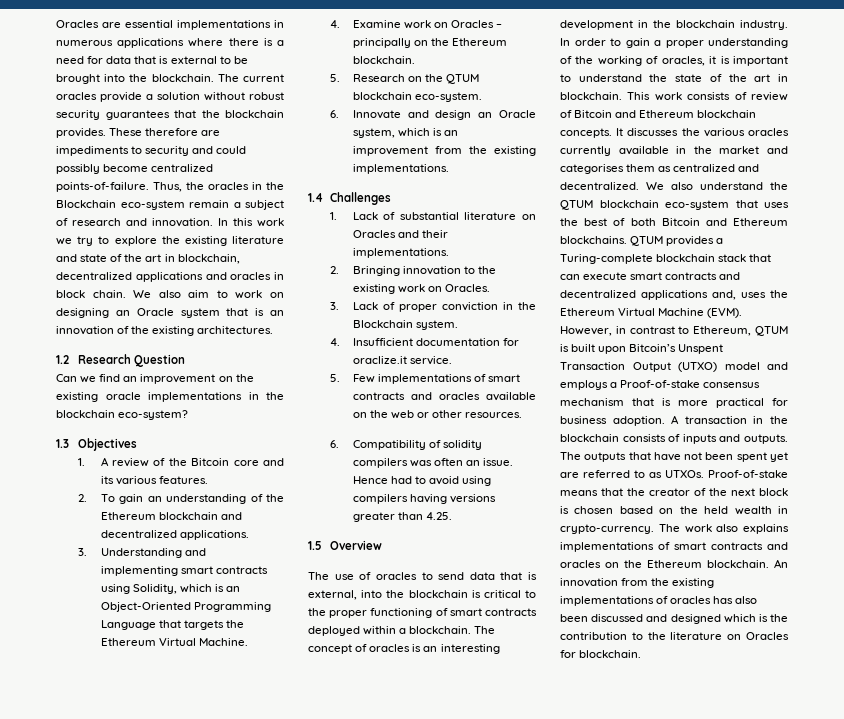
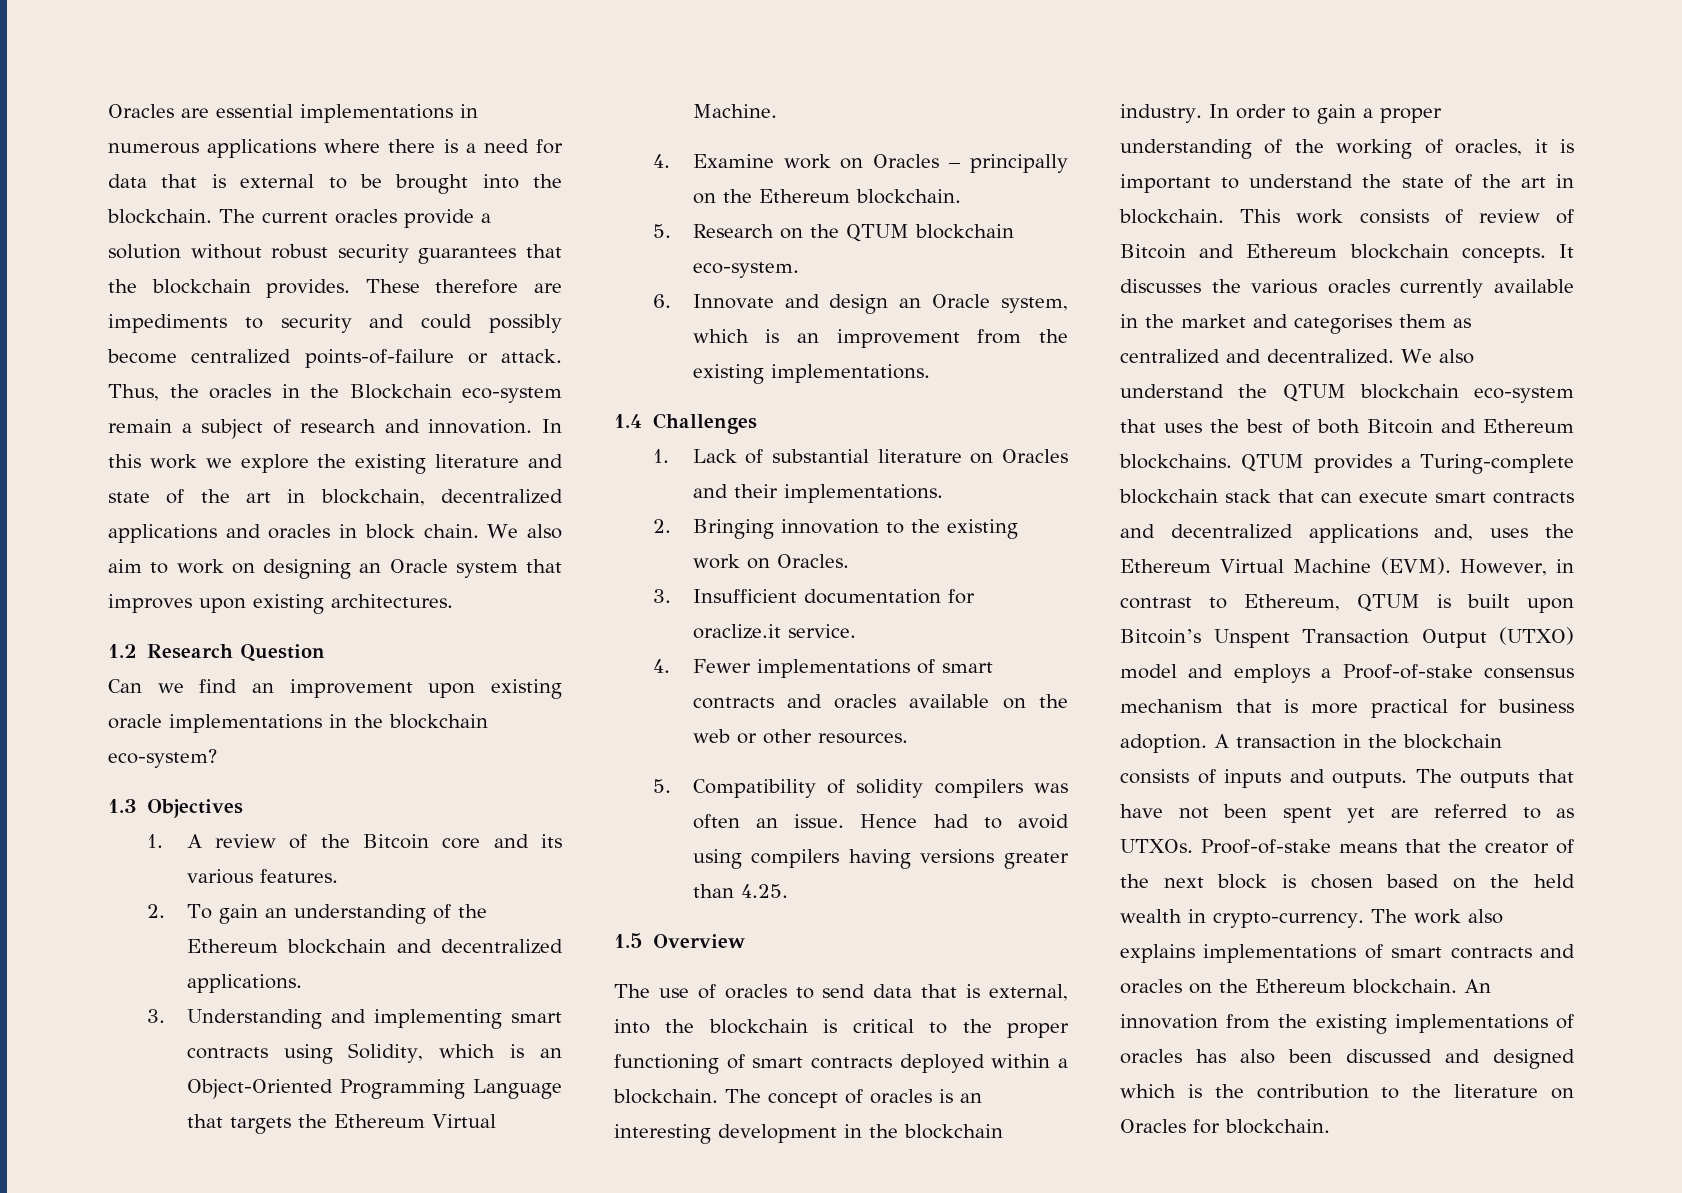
- These therefore are impediments to security and could possibly become centralized points-of-failure.
+ These therefore are impediments to security and could possibly become centralized points-of-failure or attack.
- In this work we try to explore the existing literature and state of the art in blockchain, decentralized applications and oracles in block chain.
+ In this work we explore the existing literature and state of the art in blockchain, decentralized applications and oracles in block chain.
- We also aim to work on designing an Oracle system that is an innovation of the existing architectures.
+ We also aim to work on designing an Oracle system that improves upon existing architectures.
- Can we find an improvement on the existing oracle implementations in the blockchain eco-system?
+ Can we find an improvement upon existing oracle implementations in the blockchain eco-system?
- 3. Lack of proper conviction in the Blockchain system.
- 4. Insufficient documentation for oraclize.it service.
+ 3. Insufficient documentation for oraclize.it service.
- 5. Few implementations of smart contracts and oracles available on the web or other resources.
+ 4. Fewer implementations of smart contracts and oracles available on the web or other resources.
- 6. Compatibility of solidity compilers was often an issue.
+ 5. Compatibility of solidity compilers was often an issue.

